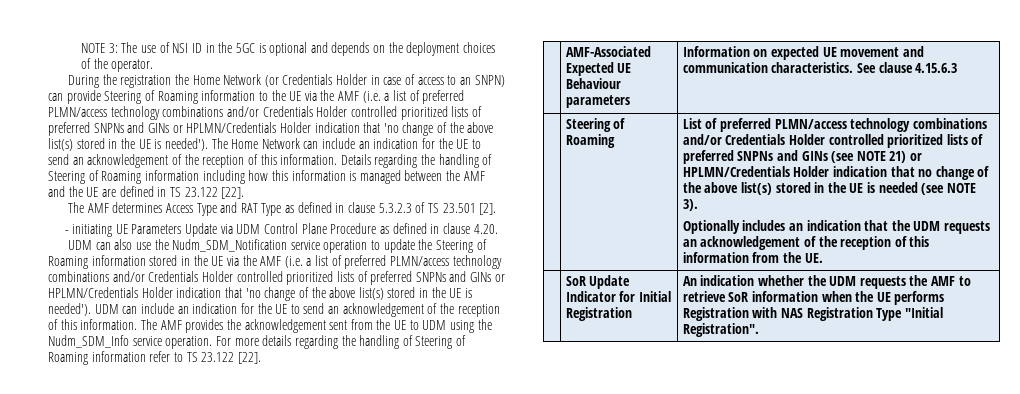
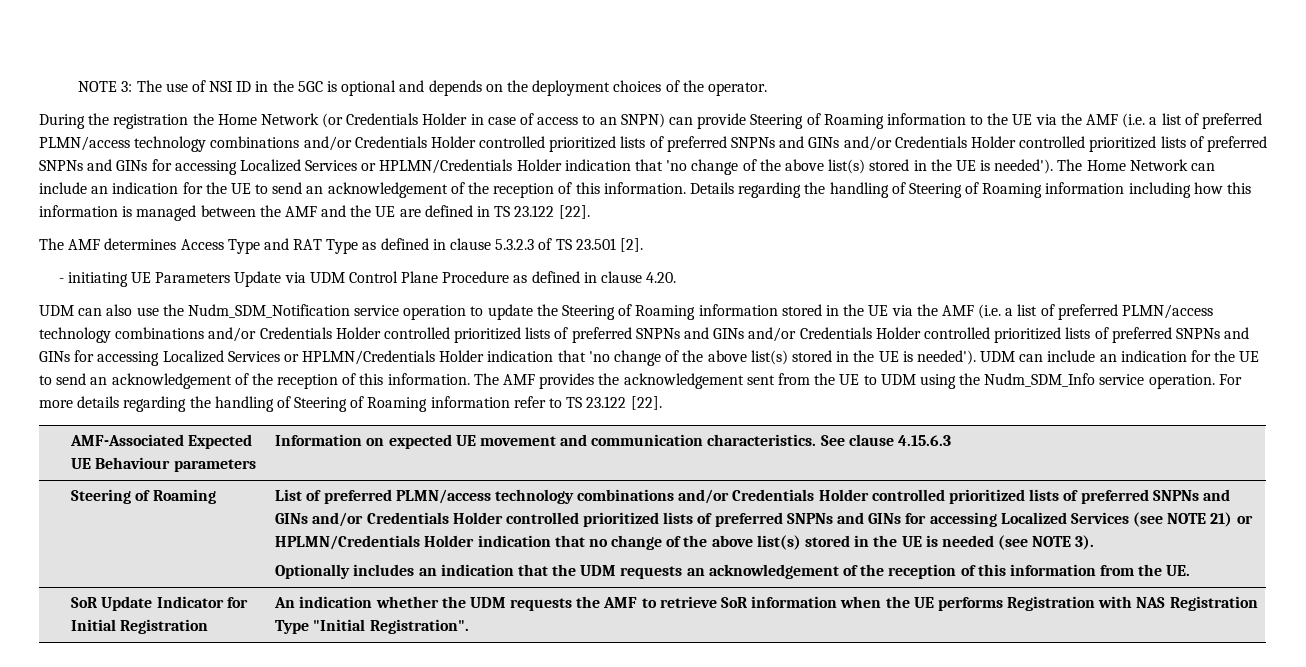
- During the registration the Home Network (or Credentials Holder in case of access to an SNPN) can provide Steering of Roaming information to the UE via the AMF (i.e. a list of preferred PLMN/access technology combinations and/or Credentials Holder controlled prioritized lists of preferred SNPNs and GINs or HPLMN/Credentials Holder indication that 'no change of the above list(s) stored in the UE is needed').
+ During the registration the Home Network (or Credentials Holder in case of access to an SNPN) can provide Steering of Roaming information to the UE via the AMF (i.e. a list of preferred PLMN/access technology combinations and/or Credentials Holder controlled prioritized lists of preferred SNPNs and GINs and/or Credentials Holder controlled prioritized lists of preferred SNPNs and GINs for accessing Localized Services or HPLMN/Credentials Holder indication that 'no change of the above list(s) stored in the UE is needed').
- UDM can also use the Nudm_SDM_Notification service operation to update the Steering of Roaming information stored in the UE via the AMF (i.e. a list of preferred PLMN/access technology combinations and/or Credentials Holder controlled prioritized lists of preferred SNPNs and GINs or HPLMN/Credentials Holder indication that 'no change of the above list(s) stored in the UE is needed').
+ UDM can also use the Nudm_SDM_Notification service operation to update the Steering of Roaming information stored in the UE via the AMF (i.e. a list of preferred PLMN/access technology combinations and/or Credentials Holder controlled prioritized lists of preferred SNPNs and GINs and/or Credentials Holder controlled prioritized lists of preferred SNPNs and GINs for accessing Localized Services or HPLMN/Credentials Holder indication that 'no change of the above list(s) stored in the UE is needed').
- List of preferred PLMN/access technology combinations and/or Credentials Holder controlled prioritized lists of preferred SNPNs and GINs (see NOTE 21) or HPLMN/Credentials Holder indication that no change of the above list(s) stored in the UE is needed (see NOTE 3).
+ List of preferred PLMN/access technology combinations and/or Credentials Holder controlled prioritized lists of preferred SNPNs and GINs and/or Credentials Holder controlled prioritized lists of preferred SNPNs and GINs for accessing Localized Services (see NOTE 21) or HPLMN/Credentials Holder indication that no change of the above list(s) stored in the UE is needed (see NOTE 3).

